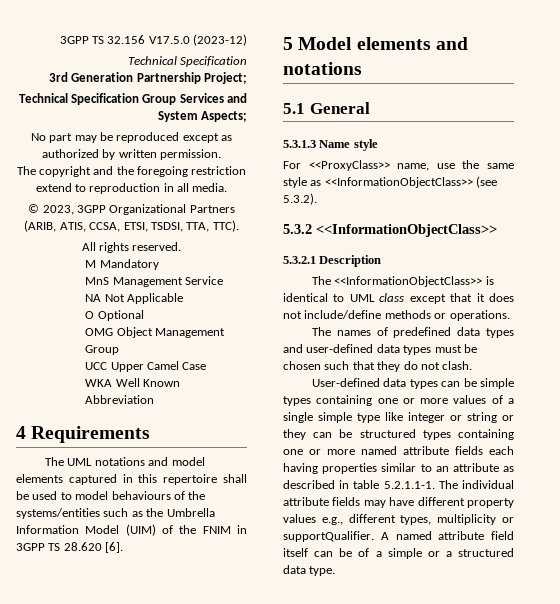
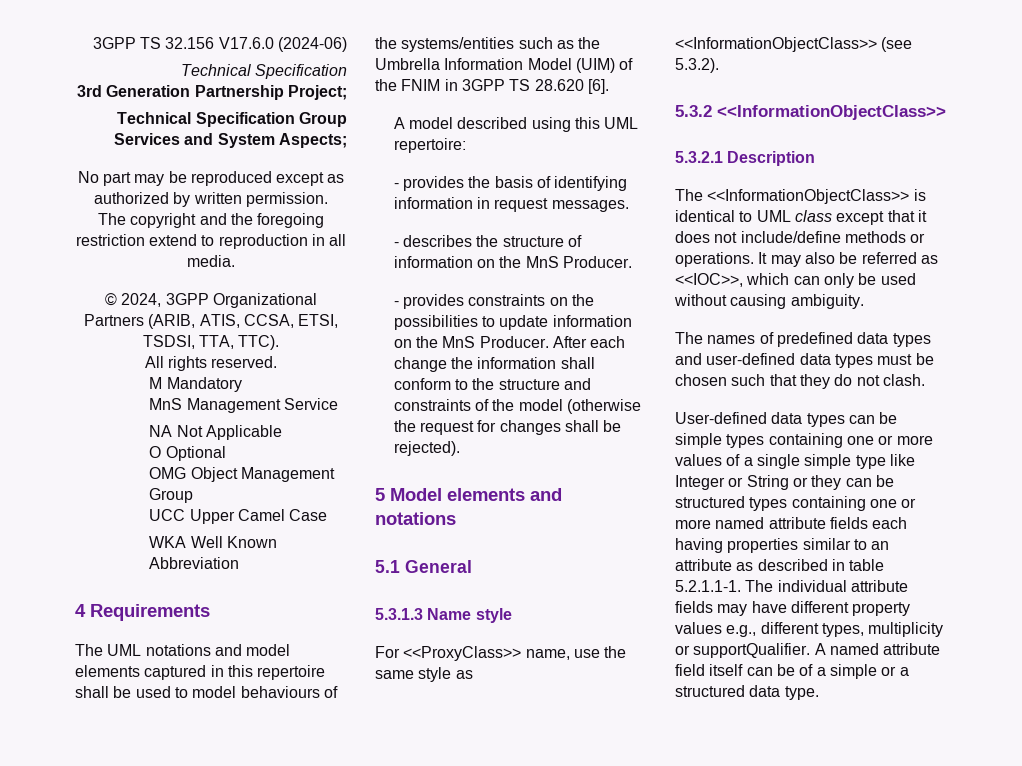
- 3GPP TS 32.156 V17.5.0 (2023-12)
+ 3GPP TS 32.156 V17.6.0 (2024-06)
- © 2023, 3GPP Organizational Partners (ARIB, ATIS, CCSA, ETSI, TSDSI, TTA, TTC).
+ © 2024, 3GPP Organizational Partners (ARIB, ATIS, CCSA, ETSI, TSDSI, TTA, TTC).
+ A model described using this UML repertoire:
+ - provides the basis of identifying information in request messages.
+ - describes the structure of information on the MnS Producer.
+ - provides constraints on the possibilities to update information on the MnS Producer. After each change the information shall conform to the structure and constraints of the model (otherwise the request for changes shall be rejected).
+ It may also be referred as <<IOC>>, which can only be used without causing ambiguity.
- User-defined data types can be simple types containing one or more values of a single simple type like integer or string or they can be structured types containing one or more named attribute fields each having properties similar to an attribute as described in table 5.2.1.1-1. The individual attribute fields may have different property values e.g., different types, multiplicity or supportQualifier.
+ User-defined data types can be simple types containing one or more values of a single simple type like Integer or String or they can be structured types containing one or more named attribute fields each having properties similar to an attribute as described in table 5.2.1.1-1. The individual attribute fields may have different property values e.g., different types, multiplicity or supportQualifier.

